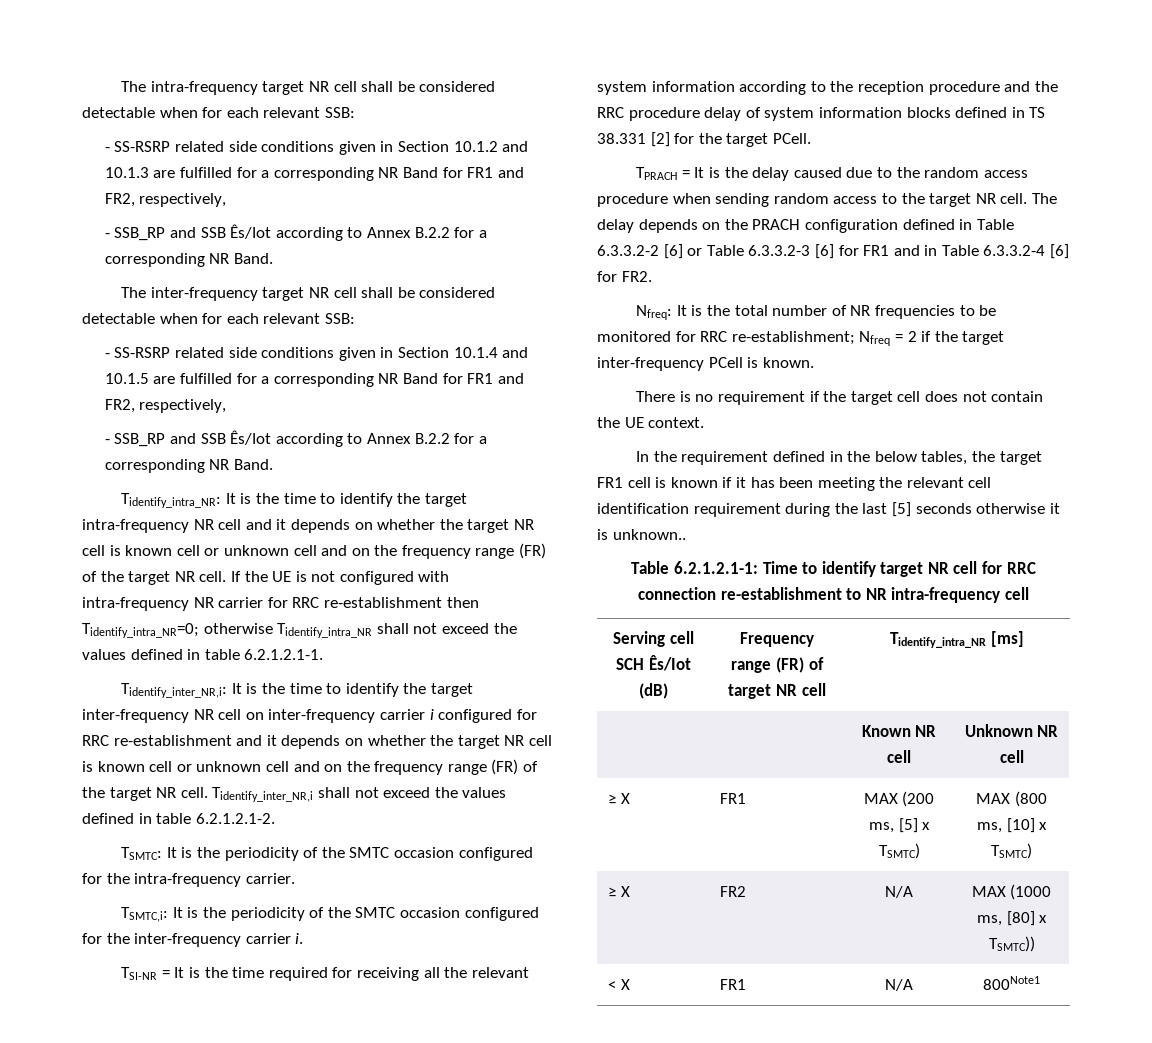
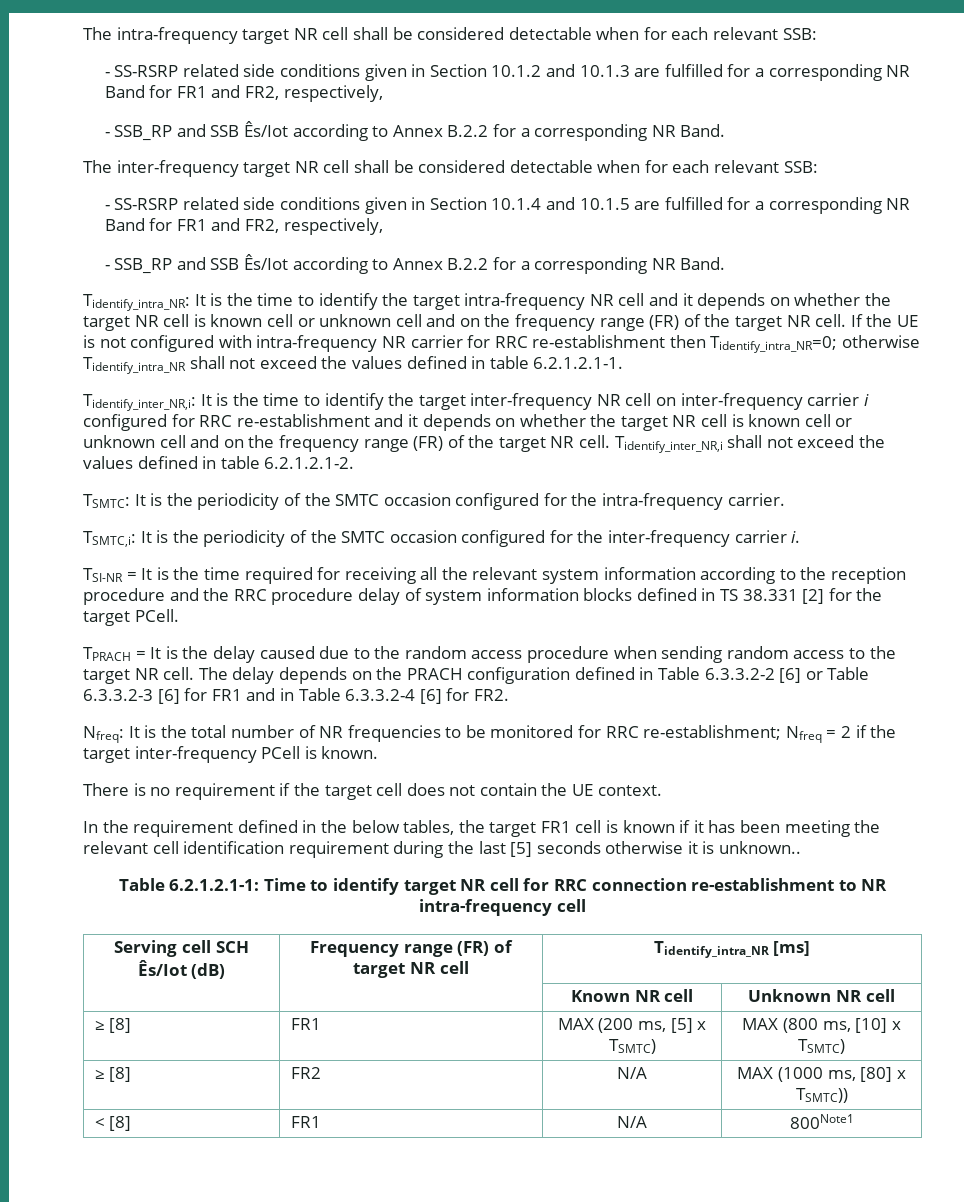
- ≥ X | FR1 | MAX (200 ms, [5] x TSMTC) | MAX (800 ms, [10] x TSMTC)
+ ≥ [8] | FR1 | MAX (200 ms, [5] x TSMTC) | MAX (800 ms, [10] x TSMTC)
- ≥ X | FR2 | N/A | MAX (1000 ms, [80] x TSMTC))
+ ≥ [8] | FR2 | N/A | MAX (1000 ms, [80] x TSMTC))
- < X | FR1 | N/A | 800Note1
+ < [8] | FR1 | N/A | 800Note1

